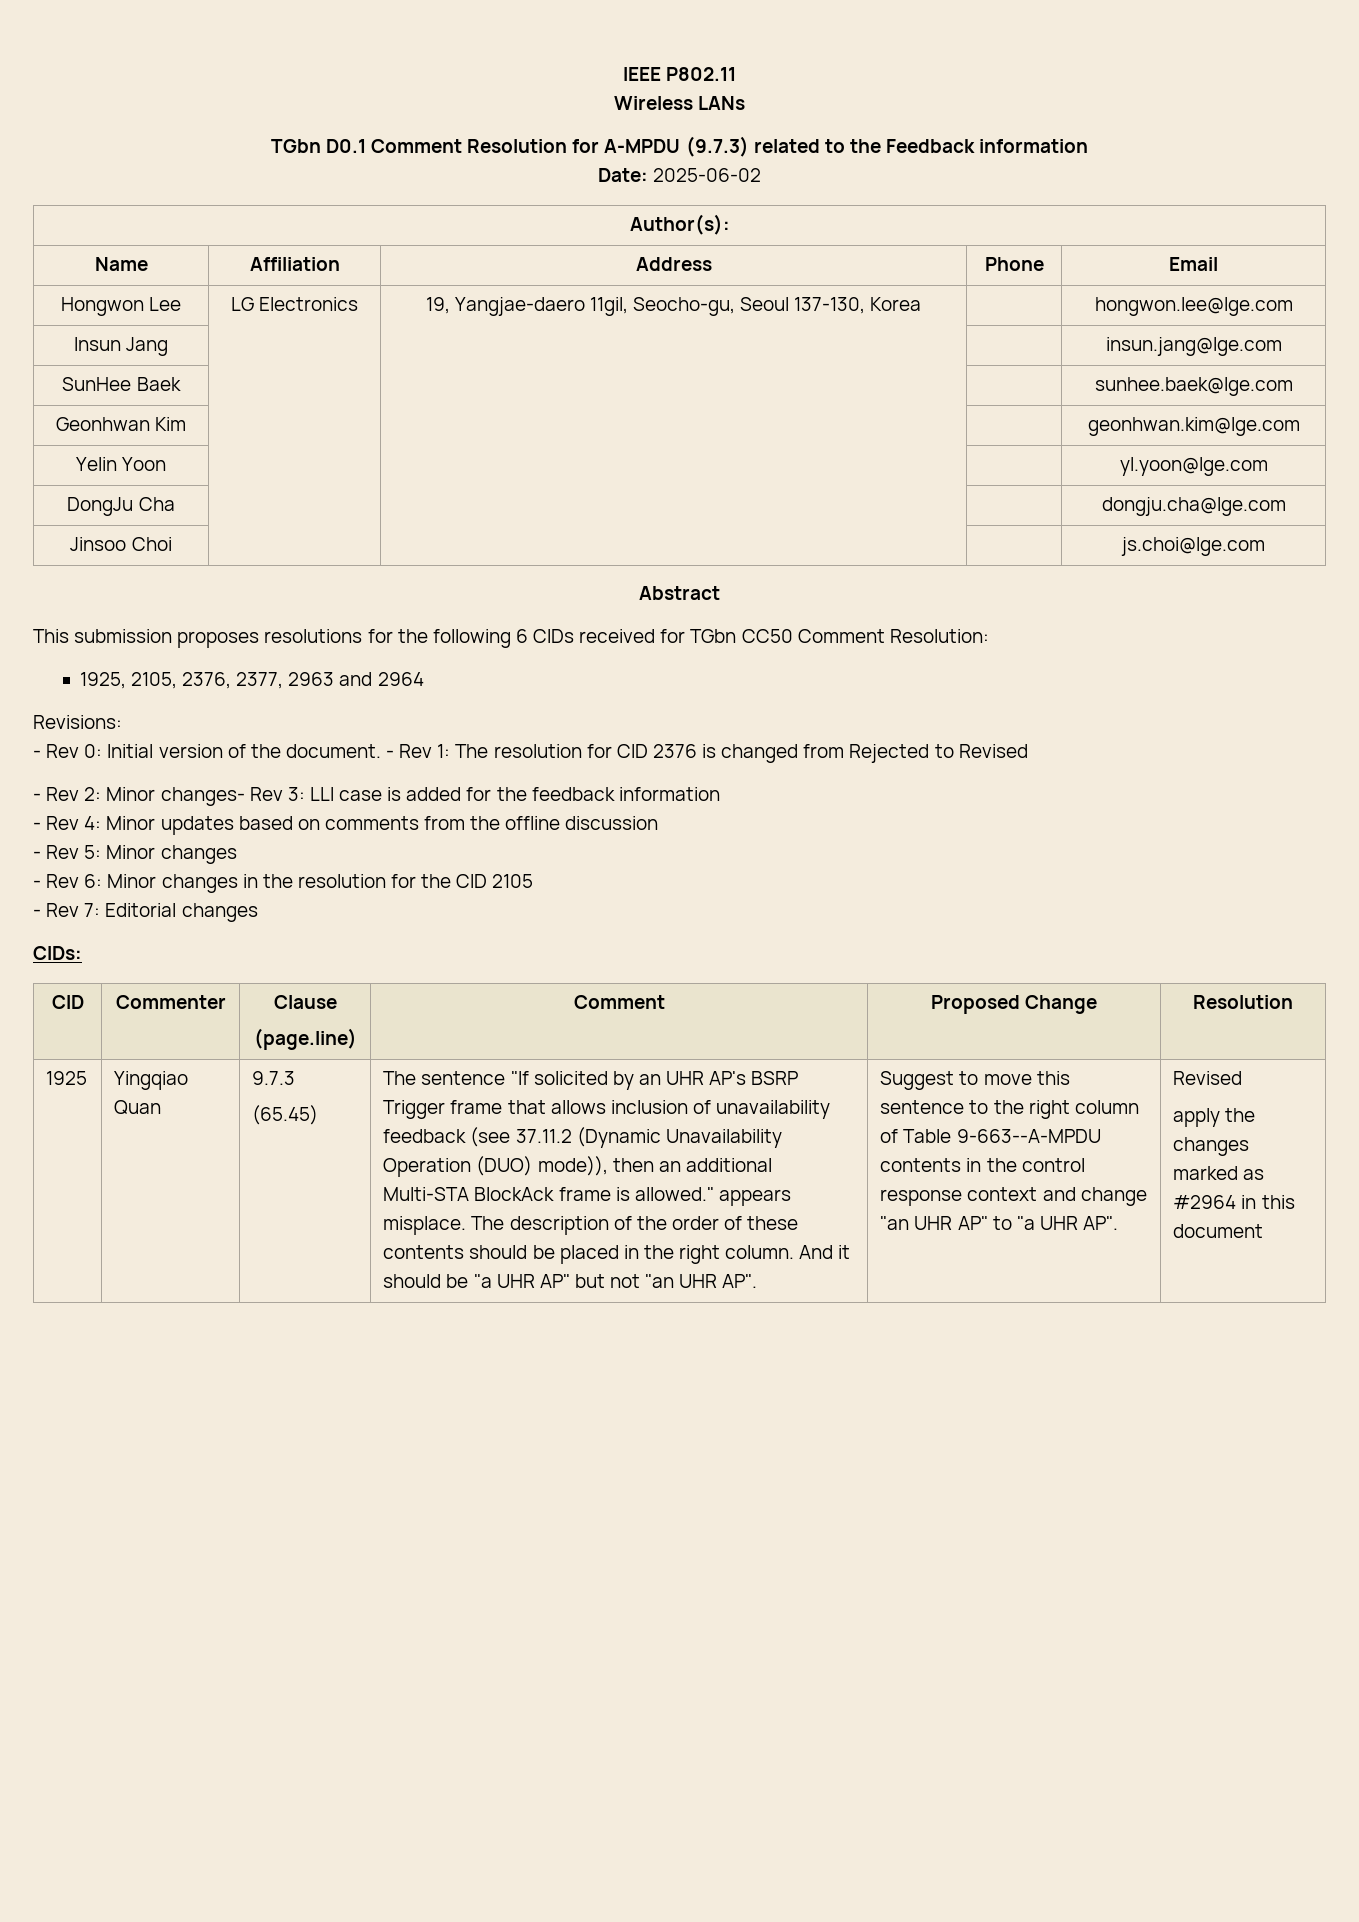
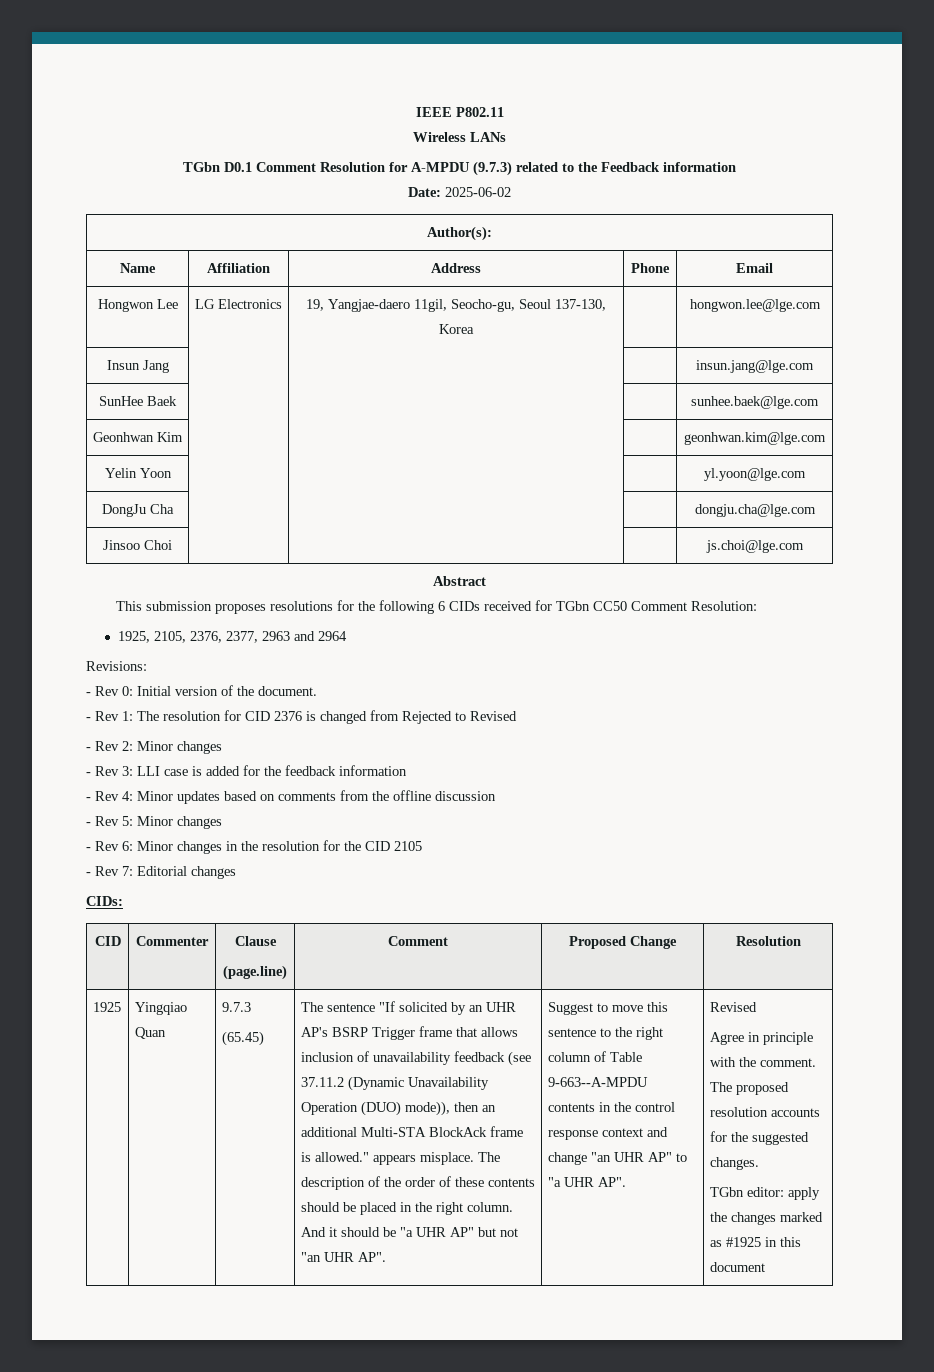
- - Rev 0: Initial version of the document. - Rev 1: The resolution for CID 2376 is changed from Rejected to Revised
+ - Rev 0: Initial version of the document.
+ - Rev 1: The resolution for CID 2376 is changed from Rejected to Revised
- - Rev 2: Minor changes- Rev 3: LLI case is added for the feedback information
+ - Rev 2: Minor changes
+ - Rev 3: LLI case is added for the feedback information
- apply the changes marked as #2964 in this document
+ Agree in principle with the comment. The proposed resolution accounts for the suggested changes.
+ TGbn editor: apply the changes marked as #1925 in this document

